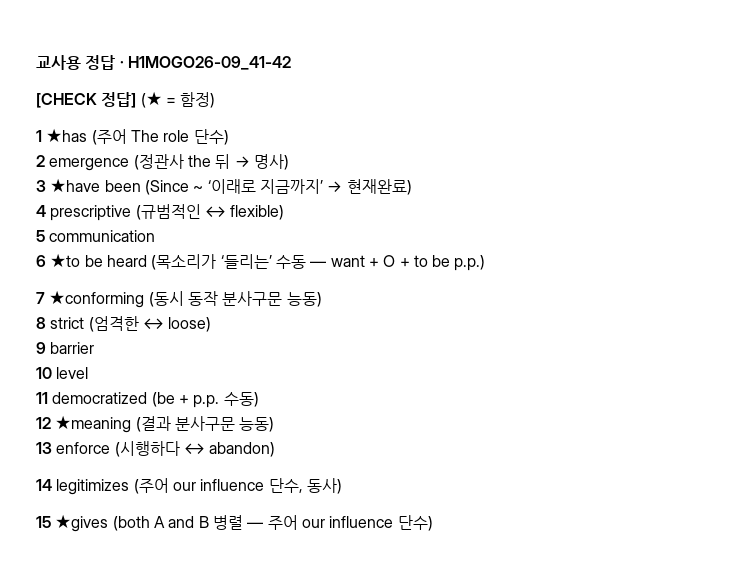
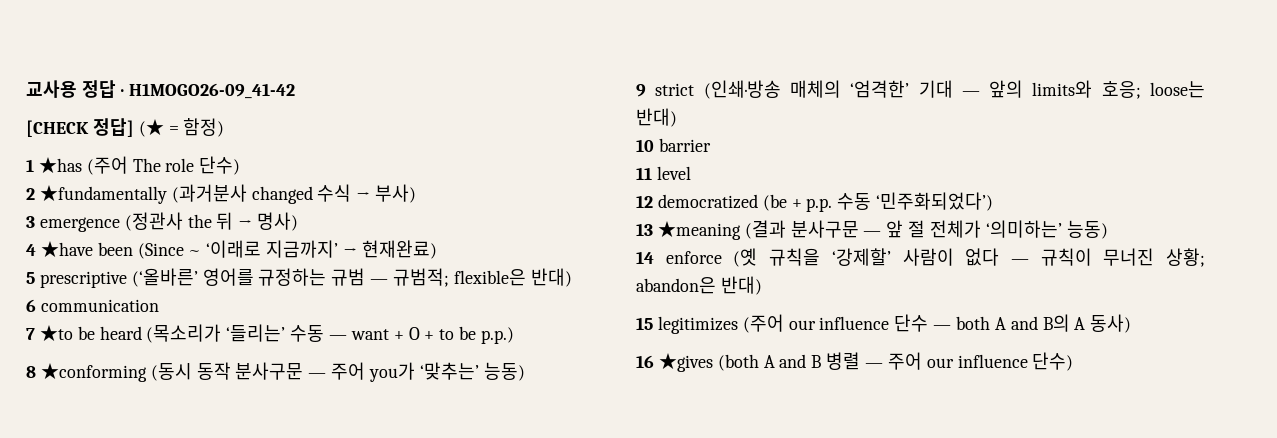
- 2 emergence (정관사 the 뒤 → 명사)
+ 2 ★fundamentally (과거분사 changed 수식 → 부사)
+ 3 emergence (정관사 the 뒤 → 명사)
- 3 ★have been (Since ~ ‘이래로 지금까지’ → 현재완료)
+ 4 ★have been (Since ~ ‘이래로 지금까지’ → 현재완료)
- 4 prescriptive (규범적인 ↔ flexible)
- 5 communication
+ 5 prescriptive (‘올바른’ 영어를 규정하는 규범 — 규범적; flexible은 반대)
+ 6 communication
- 6 ★to be heard (목소리가 ‘들리는’ 수동 — want + O + to be p.p.)
+ 7 ★to be heard (목소리가 ‘들리는’ 수동 — want + O + to be p.p.)
- 7 ★conforming (동시 동작 분사구문 능동)
- 8 strict (엄격한 ↔ loose)
- 9 barrier
+ 8 ★conforming (동시 동작 분사구문 — 주어 you가 ‘맞추는’ 능동)
+ 9 strict (인쇄·방송 매체의 ‘엄격한’ 기대 — 앞의 limits와 호응; loose는 반대)
+ 10 barrier
- 10 level
+ 11 level
- 11 democratized (be + p.p. 수동)
- 12 ★meaning (결과 분사구문 능동)
- 13 enforce (시행하다 ↔ abandon)
- 14 legitimizes (주어 our influence 단수, 동사)
+ 12 democratized (be + p.p. 수동 ‘민주화되었다’)
+ 13 ★meaning (결과 분사구문 — 앞 절 전체가 ‘의미하는’ 능동)
+ 14 enforce (옛 규칙을 ‘강제할’ 사람이 없다 — 규칙이 무너진 상황; abandon은 반대)
+ 15 legitimizes (주어 our influence 단수 — both A and B의 A 동사)
- 15 ★gives (both A and B 병렬 — 주어 our influence 단수)
+ 16 ★gives (both A and B 병렬 — 주어 our influence 단수)

